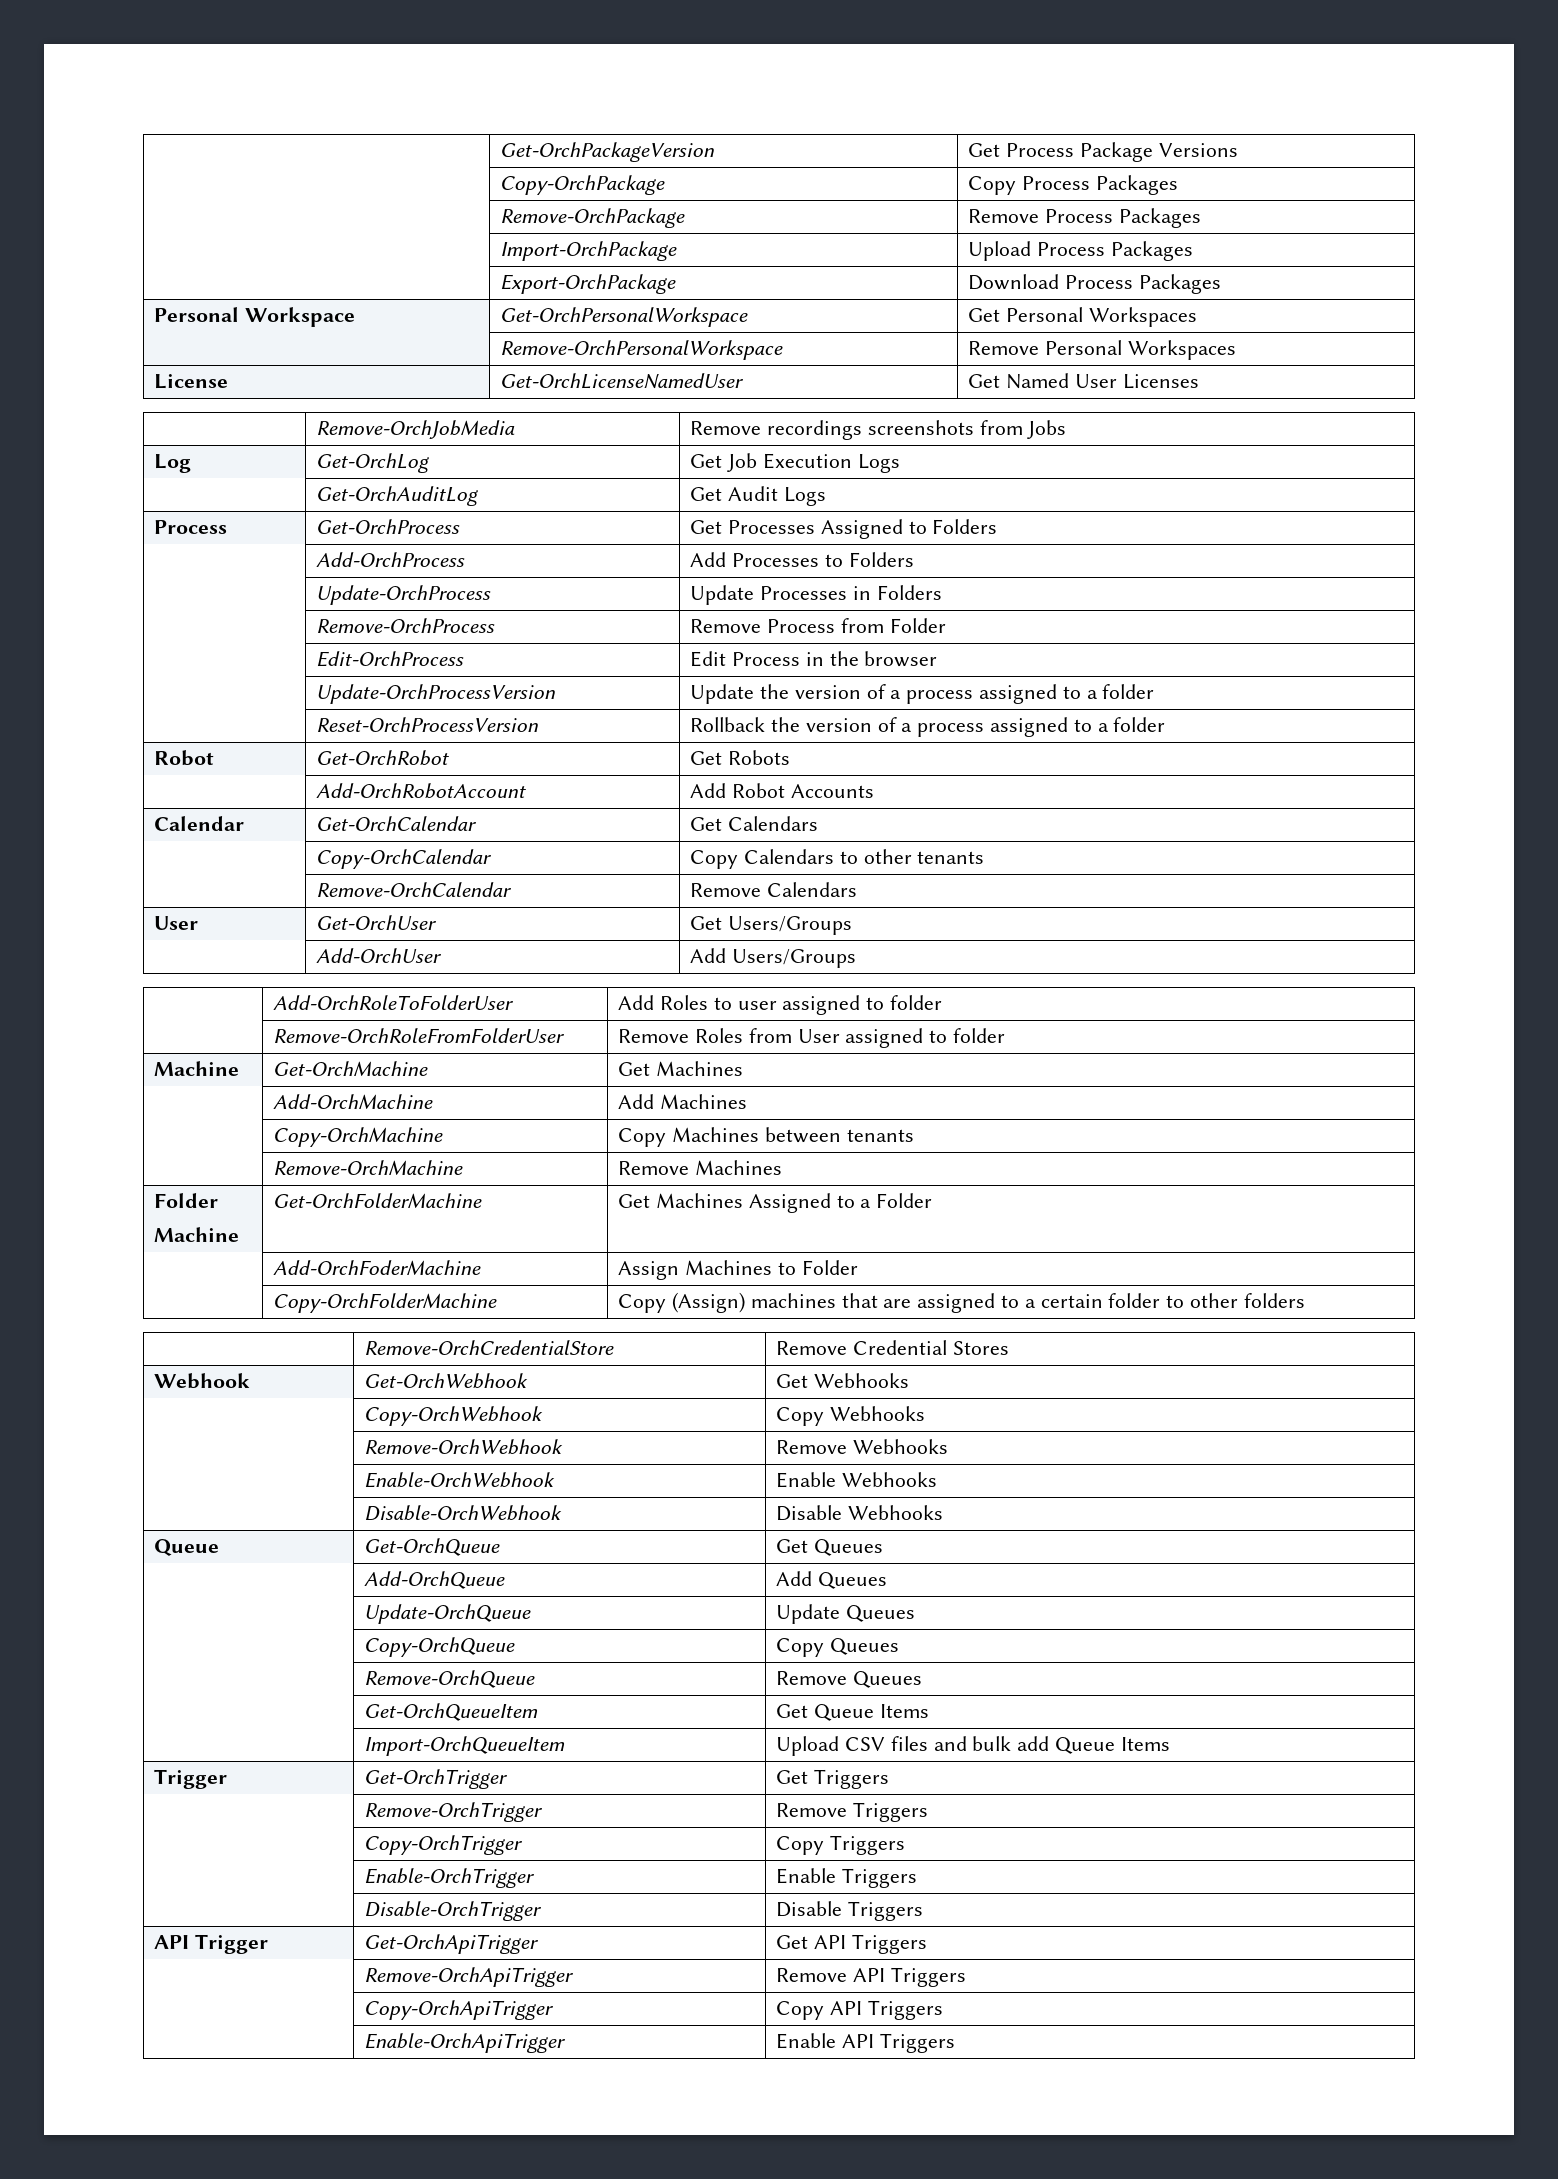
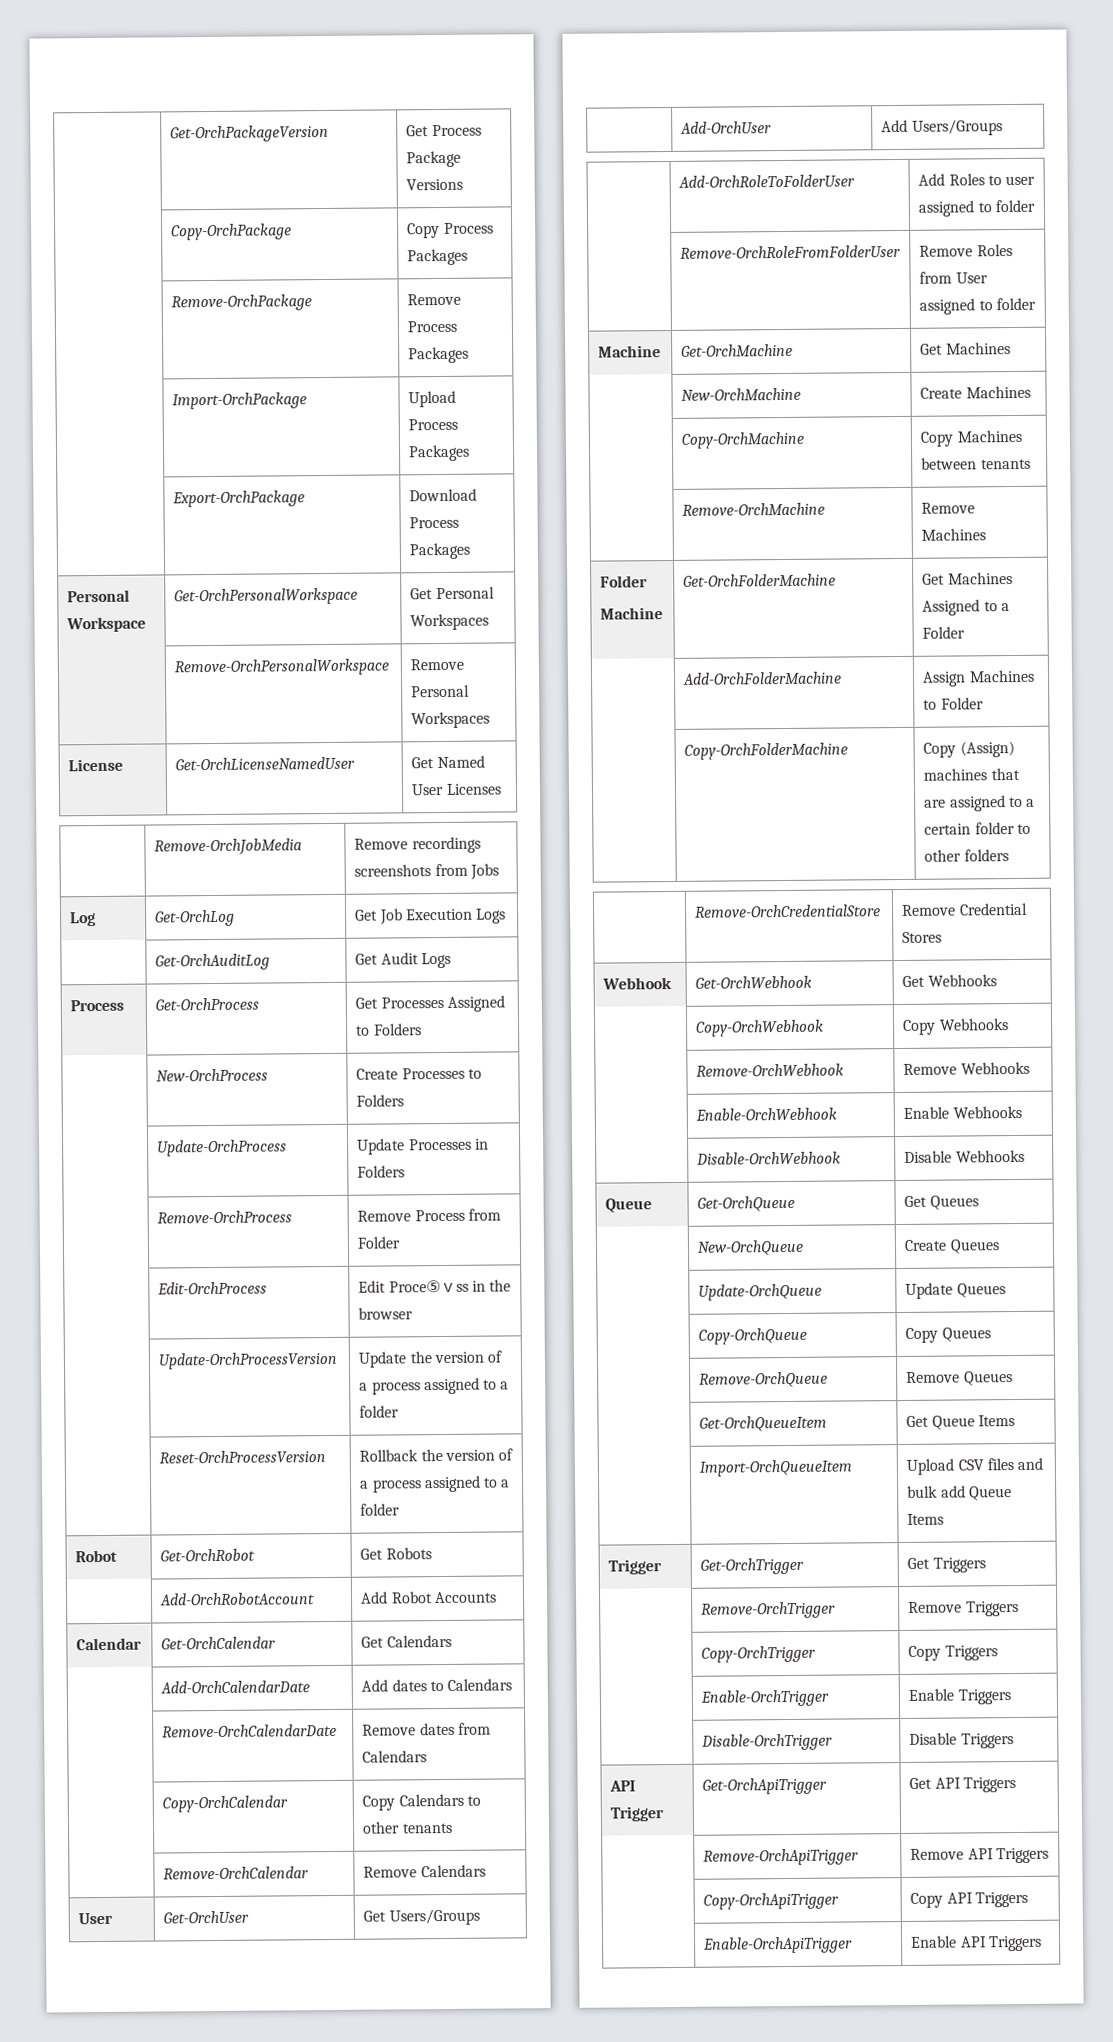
- | Add-OrchProcess | Add Processes to Folders
+ | New-OrchProcess | Create Processes to Folders
- | Edit-OrchProcess | Edit Process in the browser
+ | Edit-OrchProcess | Edit Proce⑤ｖss in the browser
+ | Add-OrchCalendarDate | Add dates to Calendars
+ | Remove-OrchCalendarDate | Remove dates from Calendars
- | Add-OrchMachine | Add Machines
+ | New-OrchMachine | Create Machines
- | Add-OrchFoderMachine | Assign Machines to Folder
+ | Add-OrchFolderMachine | Assign Machines to Folder
- | Add-OrchQueue | Add Queues
+ | New-OrchQueue | Create Queues

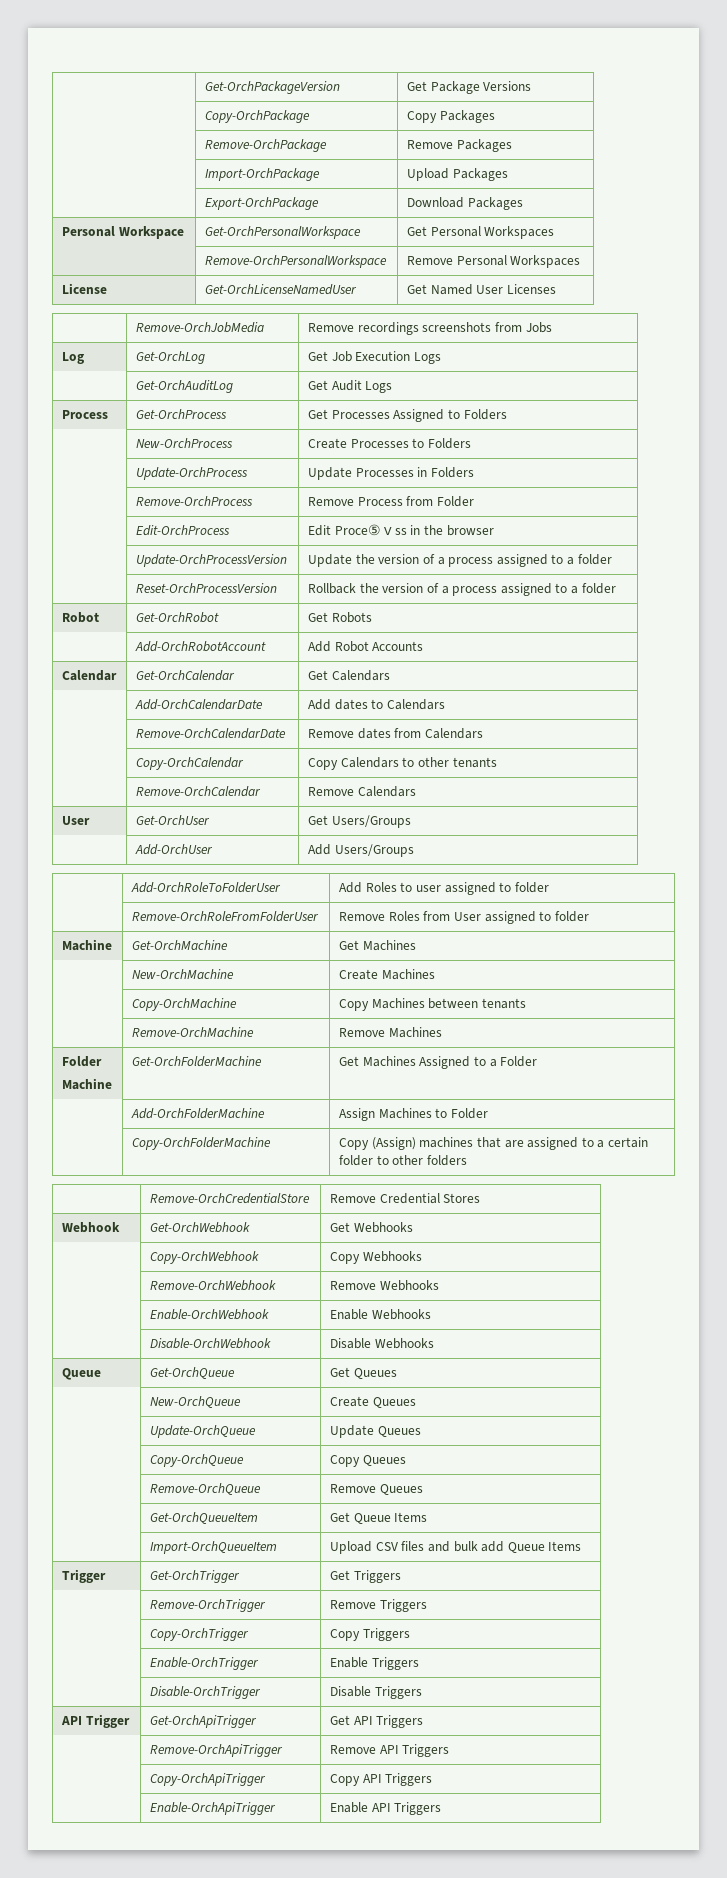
- | Get-OrchPackageVersion | Get Process Package Versions
+ | Get-OrchPackageVersion | Get Package Versions
- | Copy-OrchPackage | Copy Process Packages
+ | Copy-OrchPackage | Copy Packages
- | Remove-OrchPackage | Remove Process Packages
+ | Remove-OrchPackage | Remove Packages
- | Import-OrchPackage | Upload Process Packages
+ | Import-OrchPackage | Upload Packages
- | Export-OrchPackage | Download Process Packages
+ | Export-OrchPackage | Download Packages

